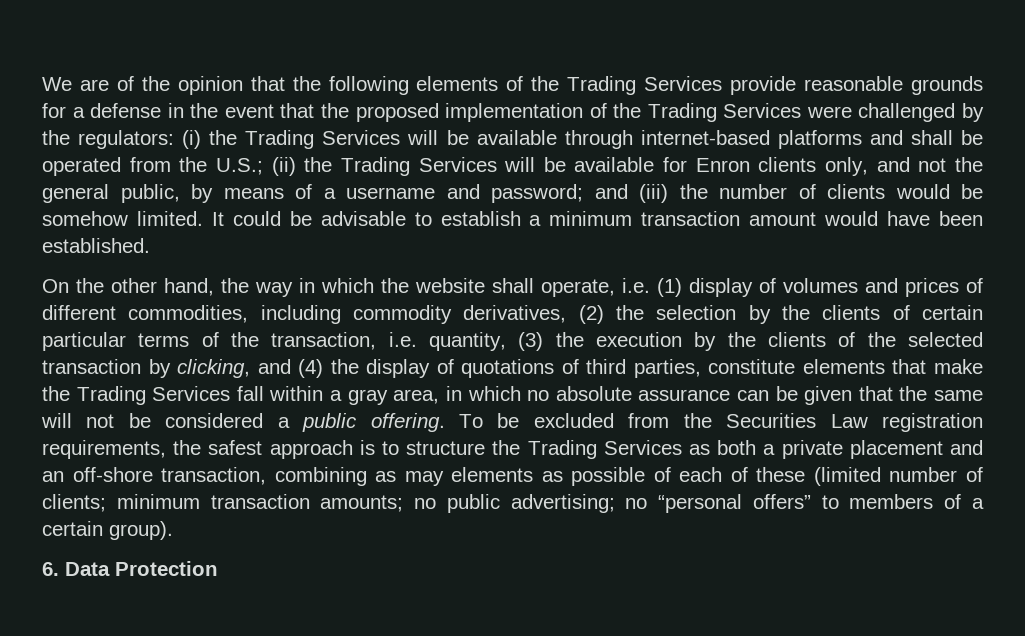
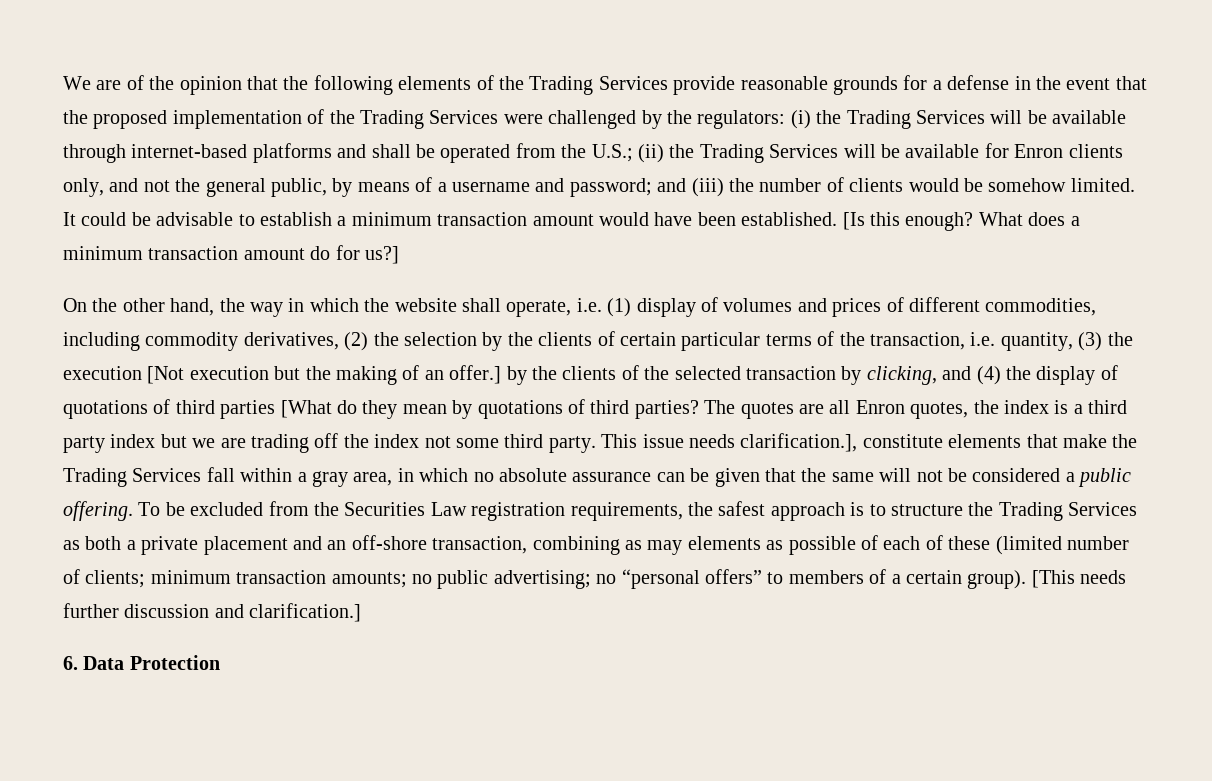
+ [Is this enough? What does a minimum transaction amount do for us?]
- On the other hand, the way in which the website shall operate, i.e. (1) display of volumes and prices of different commodities, including commodity derivatives, (2) the selection by the clients of certain particular terms of the transaction, i.e. quantity, (3) the execution by the clients of the selected transaction by clicking, and (4) the display of quotations of third parties, constitute elements that make the Trading Services fall within a gray area, in which no absolute assurance can be given that the same will not be considered a public offering.
+ On the other hand, the way in which the website shall operate, i.e. (1) display of volumes and prices of different commodities, including commodity derivatives, (2) the selection by the clients of certain particular terms of the transaction, i.e. quantity, (3) the execution [Not execution but the making of an offer.] by the clients of the selected transaction by clicking, and (4) the display of quotations of third parties [What do they mean by quotations of third parties? The quotes are all Enron quotes, the index is a third party index but we are trading off the index not some third party. This issue needs clarification.], constitute elements that make the Trading Services fall within a gray area, in which no absolute assurance can be given that the same will not be considered a public offering.
+ [This needs further discussion and clarification.]

